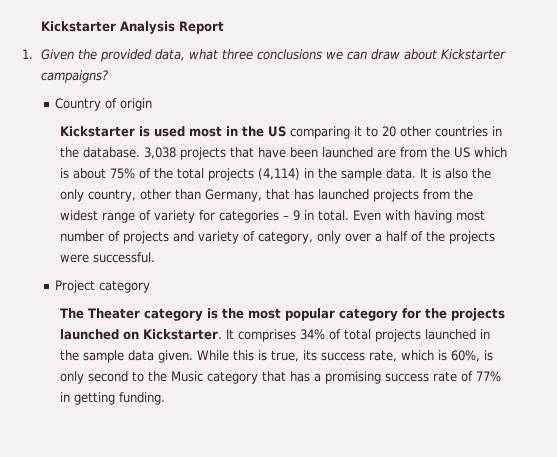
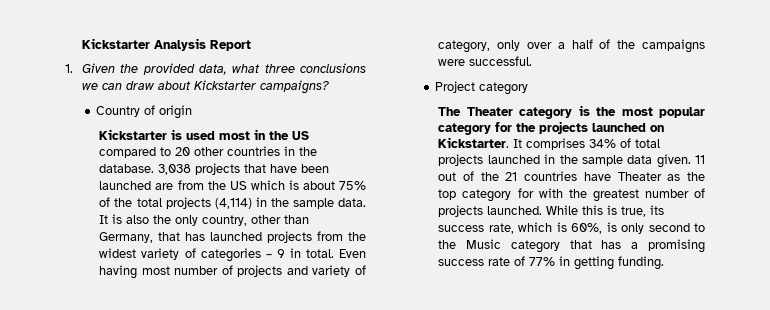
- Kickstarter is used most in the US comparing it to 20 other countries in the database.
+ Kickstarter is used most in the US compared to 20 other countries in the database.
- It is also the only country, other than Germany, that has launched projects from the widest range of variety for categories – 9 in total.
+ It is also the only country, other than Germany, that has launched projects from the widest variety of categories – 9 in total.
- Even with having most number of projects and variety of category, only over a half of the projects were successful.
+ Even having most number of projects and variety of category, only over a half of the campaigns were successful.
+ 11 out of the 21 countries have Theater as the top category for with the greatest number of projects launched.

